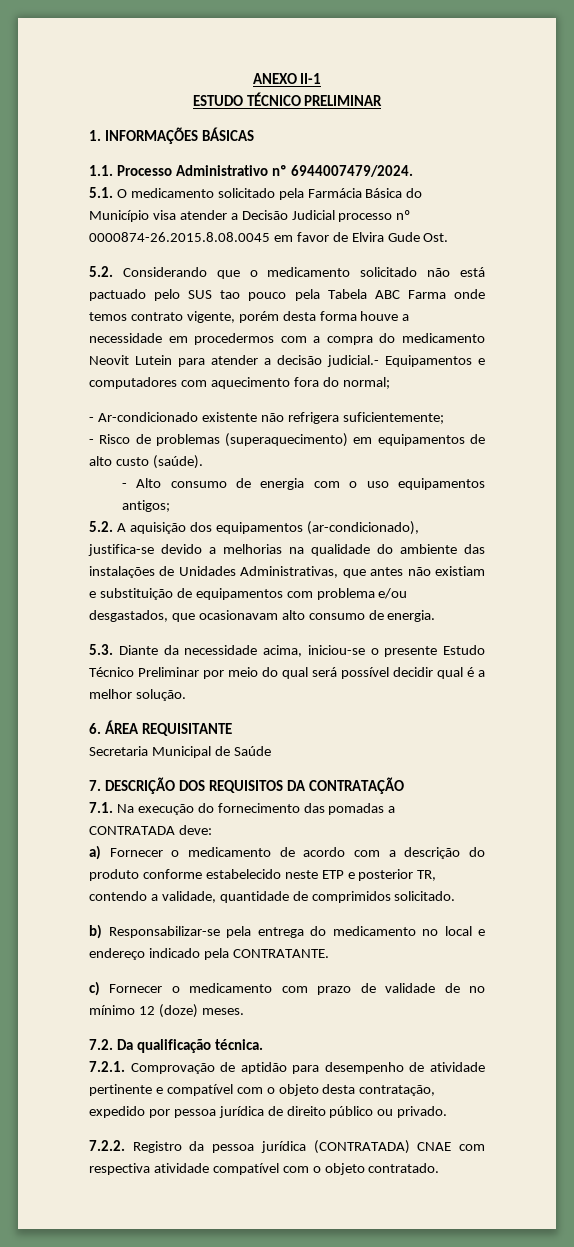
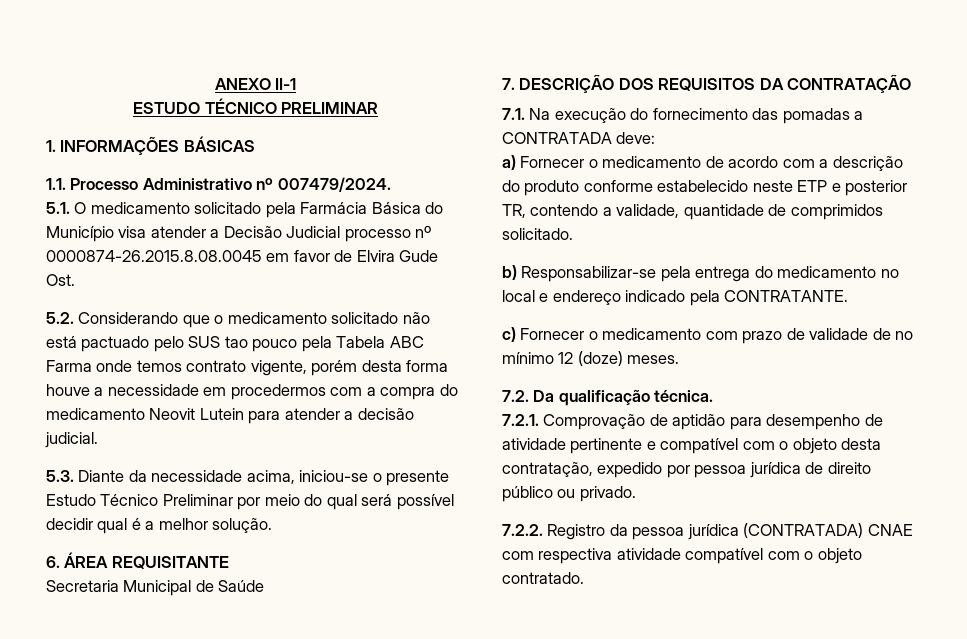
- 1.1. Processo Administrativo nº 6944007479/2024.
+ 1.1. Processo Administrativo nº 007479/2024.
- 5.2. Considerando que o medicamento solicitado não está pactuado pelo SUS tao pouco pela Tabela ABC Farma onde temos contrato vigente, porém desta forma houve a necessidade em procedermos com a compra do medicamento Neovit Lutein para atender a decisão judicial.- Equipamentos e computadores com aquecimento fora do normal;
- - Ar-condicionado existente não refrigera suficientemente;
- - Risco de problemas (superaquecimento) em equipamentos de alto custo (saúde).
- - Alto consumo de energia com o uso equipamentos antigos;
- 5.2. A aquisição dos equipamentos (ar-condicionado), justifica-se devido a melhorias na qualidade do ambiente das instalações de Unidades Administrativas, que antes não existiam e substituição de equipamentos com problema e/ou desgastados, que ocasionavam alto consumo de energia.
+ 5.2. Considerando que o medicamento solicitado não está pactuado pelo SUS tao pouco pela Tabela ABC Farma onde temos contrato vigente, porém desta forma houve a necessidade em procedermos com a compra do medicamento Neovit Lutein para atender a decisão judicial.

